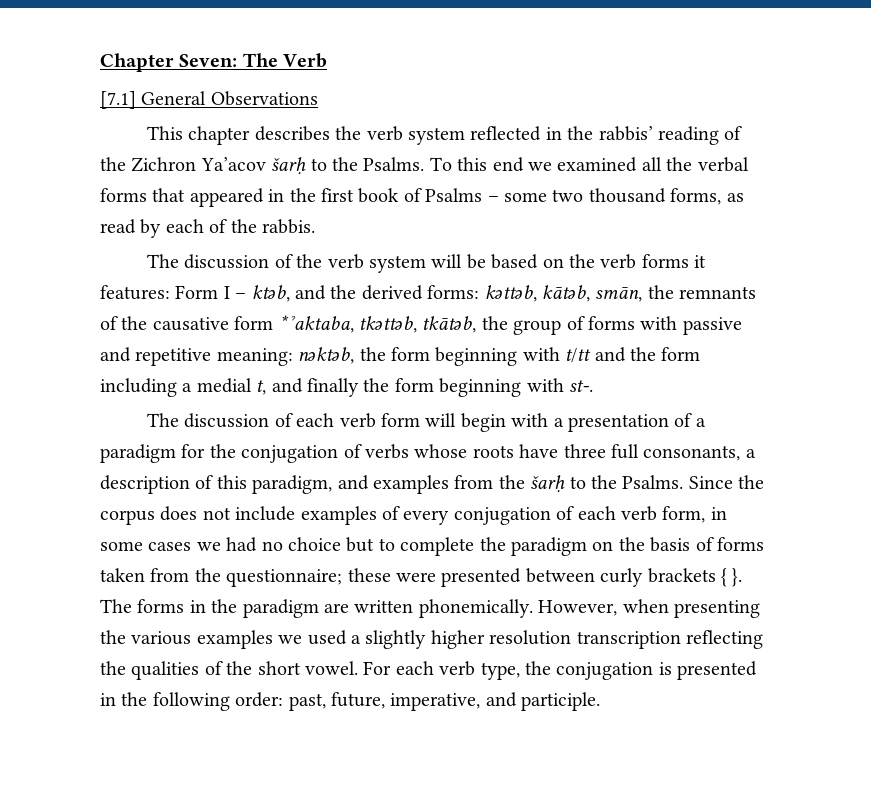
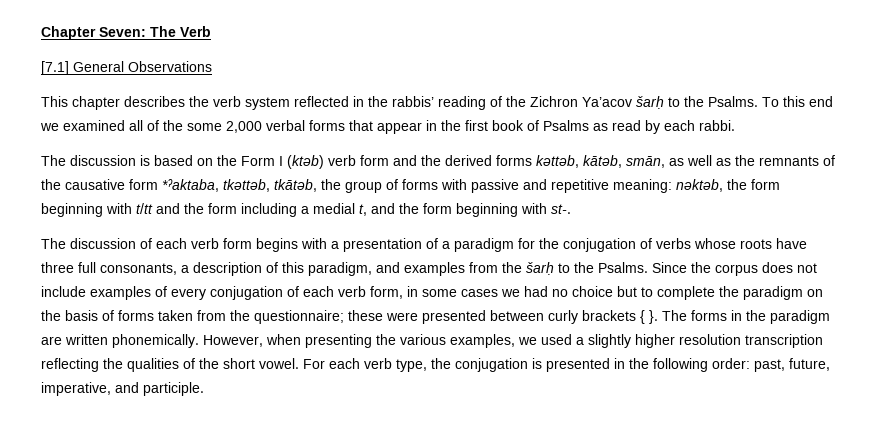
- To this end we examined all the verbal forms that appeared in the first book of Psalms – some two thousand forms, as read by each of the rabbis.
- The discussion of the verb system will be based on the verb forms it features: Form I – ktǝb, and the derived forms: kǝttǝb, kātǝb, smān, the remnants of the causative form *ˀaktaba, tkǝttǝb, tkātǝb, the group of forms with passive and repetitive meaning:
+ To this end we examined all of the some 2,000 verbal forms that appear in the first book of Psalms as read by each rabbi.
+ The discussion is based on the Form I (ktǝb) verb form and the derived forms kǝttǝb, kātǝb, smān, as well as the remnants of the causative form *ˀaktaba, tkǝttǝb, tkātǝb, the group of forms with passive and repetitive meaning:
- nǝktǝb, the form beginning with t/tt and the form including a medial t, and finally the form beginning with st-.
+ nǝktǝb, the form beginning with t/tt and the form including a medial t, and the form beginning with st-.
- The discussion of each verb form will begin with a presentation of a paradigm for the conjugation of verbs whose roots have three full consonants, a description of this paradigm, and examples from the šarḥ to the Psalms.
+ The discussion of each verb form begins with a presentation of a paradigm for the conjugation of verbs whose roots have three full consonants, a description of this paradigm, and examples from the šarḥ to the Psalms.
- However, when presenting the various examples we used a slightly higher resolution transcription reflecting the qualities of the short vowel.
+ However, when presenting the various examples, we used a slightly higher resolution transcription reflecting the qualities of the short vowel.

